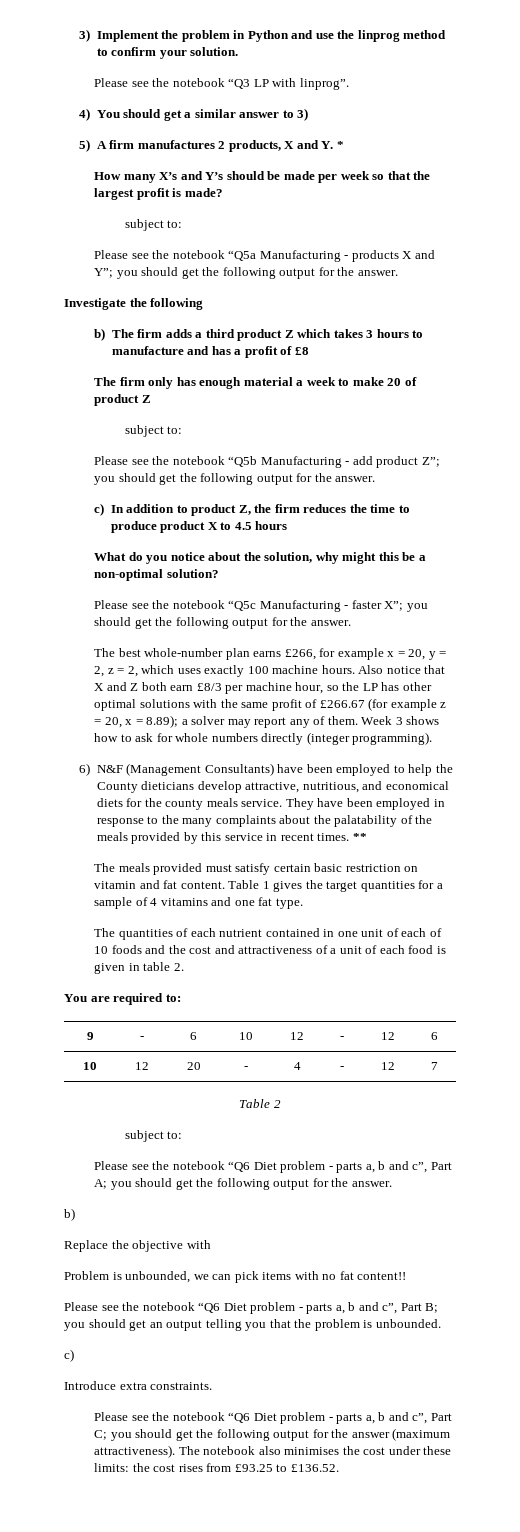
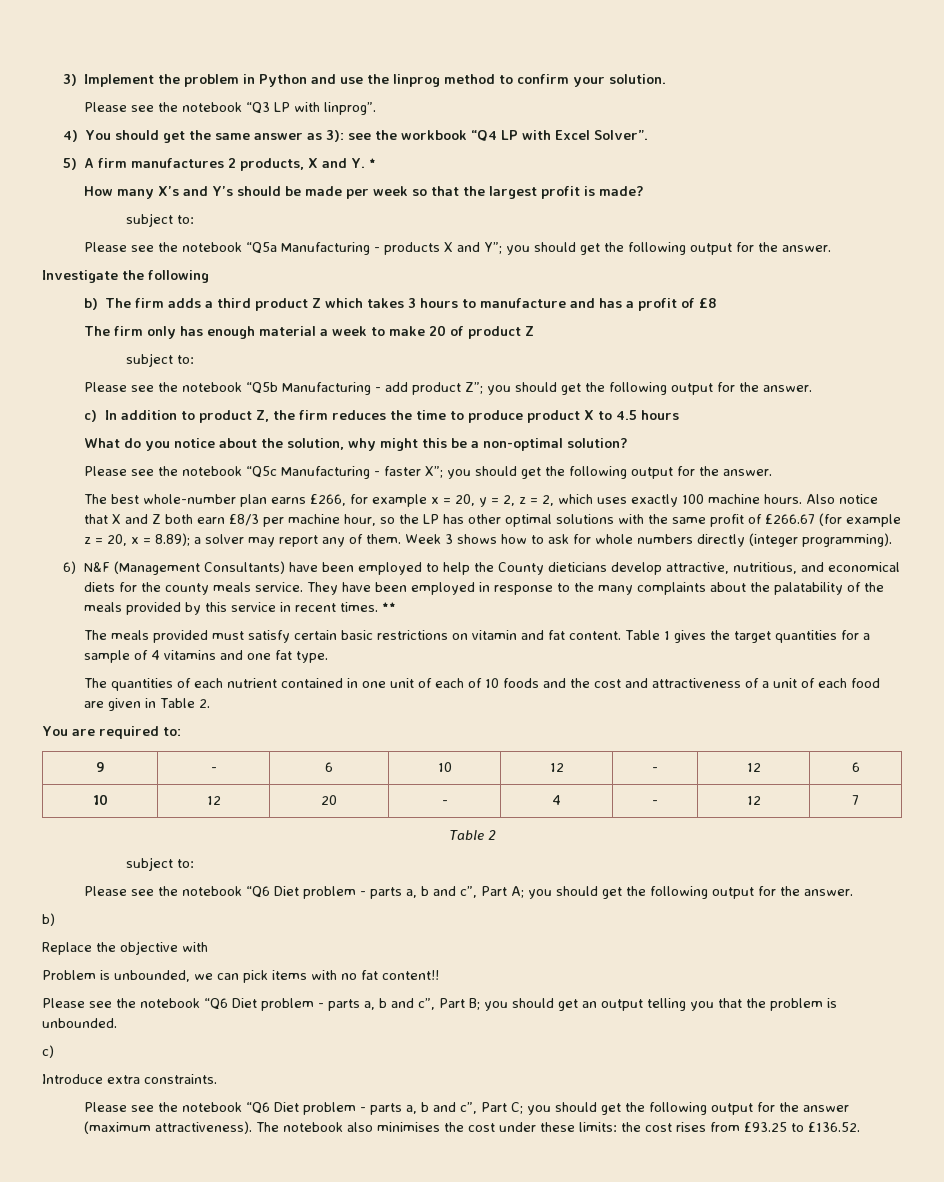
- 4) You should get a similar answer to 3)
+ 4) You should get the same answer as 3): see the workbook “Q4 LP with Excel Solver”.
- The meals provided must satisfy certain basic restriction on vitamin and fat content.
+ The meals provided must satisfy certain basic restrictions on vitamin and fat content.
- The quantities of each nutrient contained in one unit of each of 10 foods and the cost and attractiveness of a unit of each food is given in table 2.
+ The quantities of each nutrient contained in one unit of each of 10 foods and the cost and attractiveness of a unit of each food are given in Table 2.

